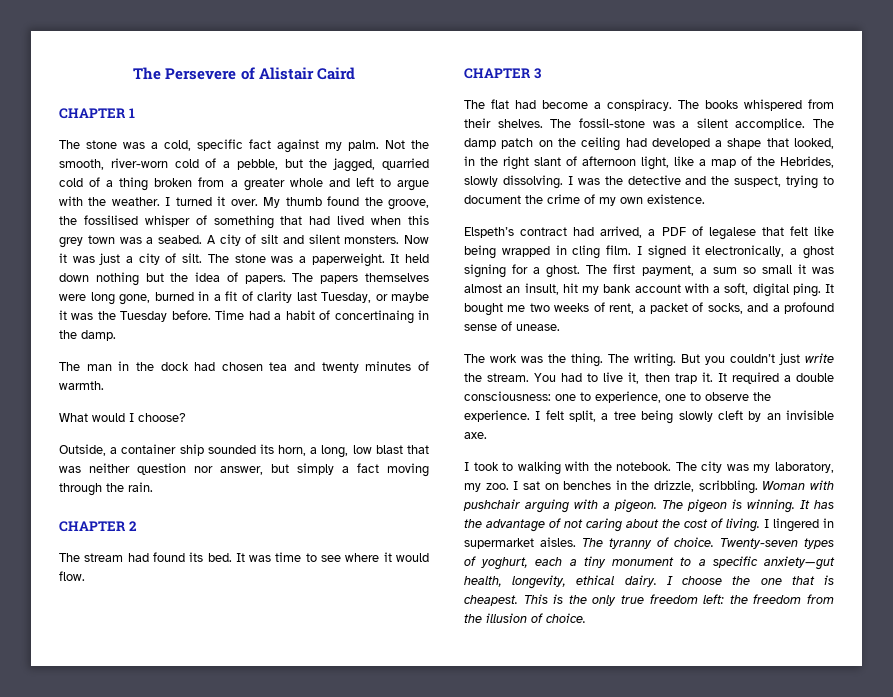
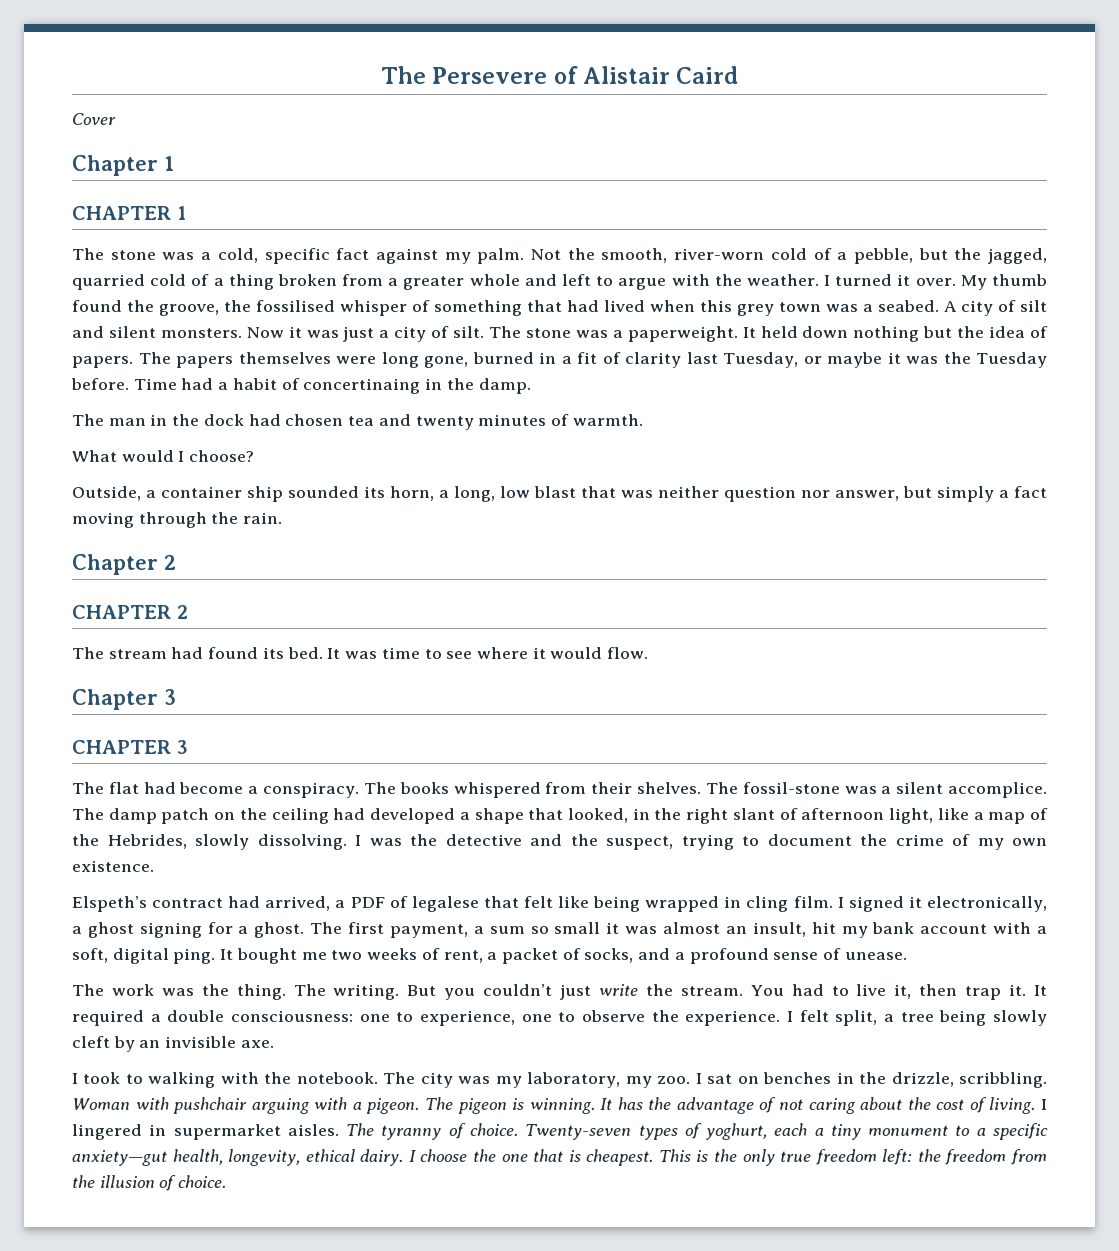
+ Cover
+ Chapter 1
+ Chapter 2
+ Chapter 3

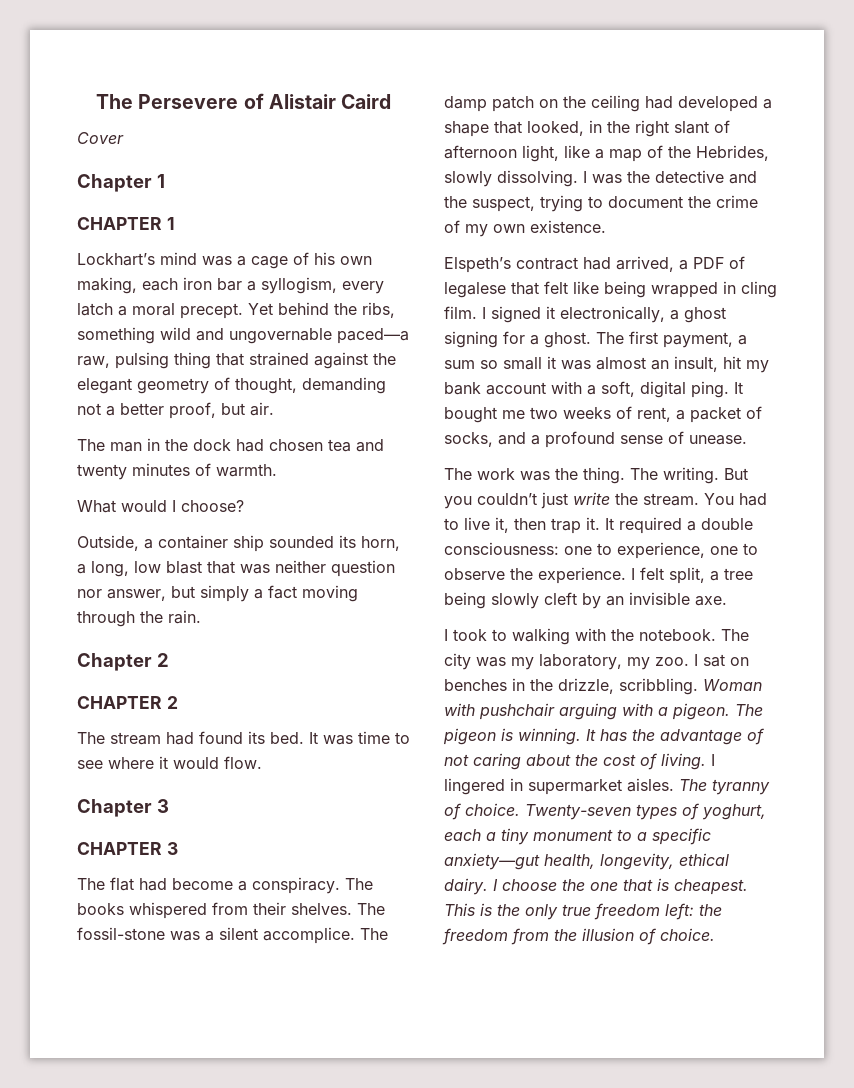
- The stone was a cold, specific fact against my palm. Not the smooth, river-worn cold of a pebble, but the jagged, quarried cold of a thing broken from a greater whole and left to argue with the weather. I turned it over. My thumb found the groove, the fossilised whisper of something that had lived when this grey town was a seabed. A city of silt and silent monsters. Now it was just a city of silt. The stone was a paperweight. It held down nothing but the idea of papers. The papers themselves were long gone, burned in a fit of clarity last Tuesday, or maybe it was the Tuesday before. Time had a habit of concertinaing in the damp.
+ Lockhart’s mind was a cage of his own making, each iron bar a syllogism, every latch a moral precept. Yet behind the ribs, something wild and ungovernable paced—a raw, pulsing thing that strained against the elegant geometry of thought, demanding not a better proof, but air.

